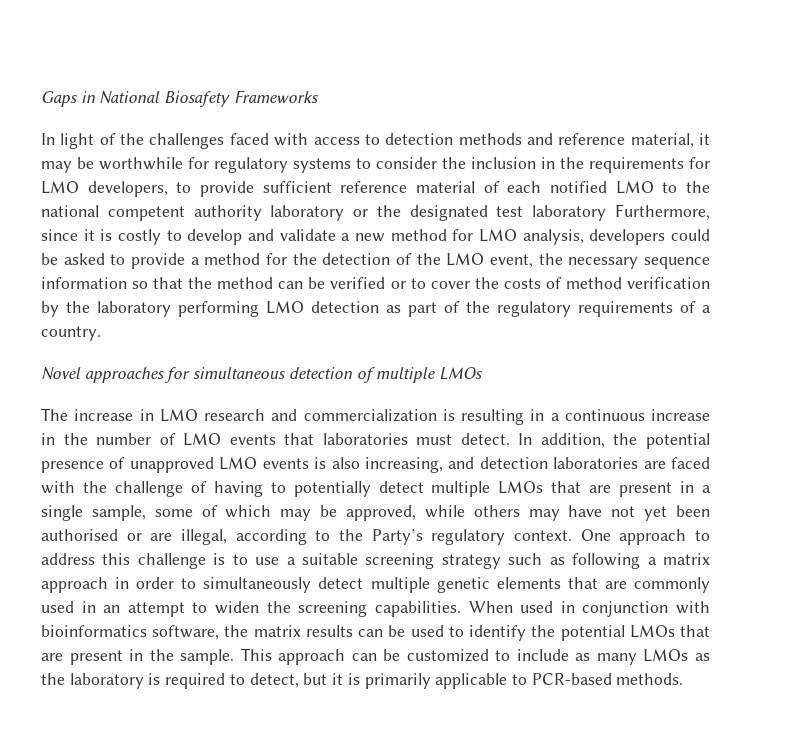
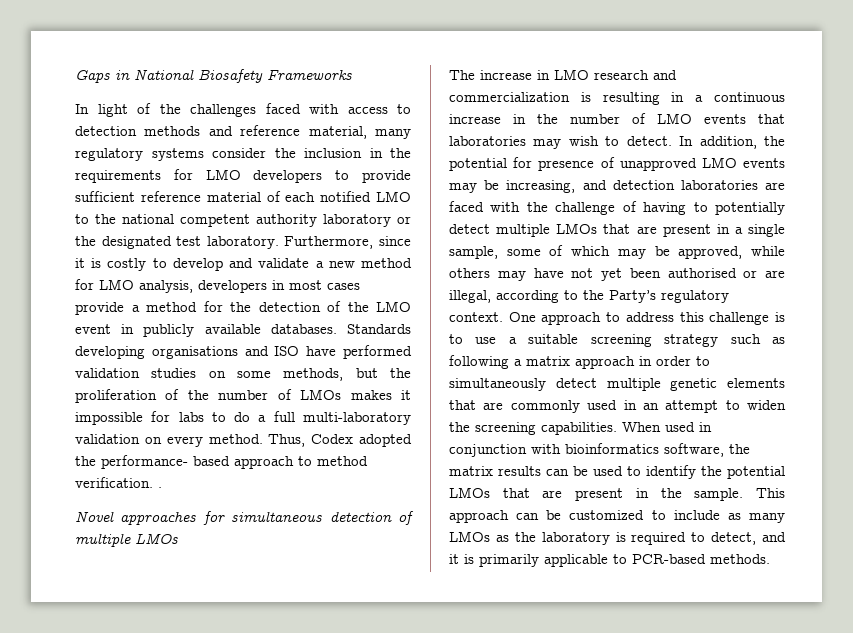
- In light of the challenges faced with access to detection methods and reference material, it may be worthwhile for regulatory systems to consider the inclusion in the requirements for LMO developers, to provide sufficient reference material of each notified LMO to the national competent authority laboratory or the designated test laboratory Furthermore, since it is costly to develop and validate a new method for LMO analysis, developers could be asked to provide a method for the detection of the LMO event, the necessary sequence information so that the method can be verified or to cover the costs of method verification by the laboratory performing LMO detection as part of the regulatory requirements of a country.
+ In light of the challenges faced with access to detection methods and reference material, many regulatory systems consider the inclusion in the requirements for LMO developers to provide sufficient reference material of each notified LMO to the national competent authority laboratory or the designated test laboratory. Furthermore, since it is costly to develop and validate a new method for LMO analysis, developers in most cases provide a method for the detection of the LMO event in publicly available databases. Standards developing organisations and ISO have performed validation studies on some methods, but the proliferation of the number of LMOs makes it impossible for labs to do a full multi-laboratory validation on every method. Thus, Codex adopted the performance- based approach to method verification. .
- The increase in LMO research and commercialization is resulting in a continuous increase in the number of LMO events that laboratories must detect.
+ The increase in LMO research and commercialization is resulting in a continuous increase in the number of LMO events that laboratories may wish to detect.
- In addition, the potential presence of unapproved LMO events is also increasing, and detection laboratories are faced with the challenge of having to potentially detect multiple LMOs that are present in a single sample, some of which may be approved, while others may have not yet been authorised or are illegal, according to the Party’s regulatory context.
+ In addition, the potential for presence of unapproved LMO events may be increasing, and detection laboratories are faced with the challenge of having to potentially detect multiple LMOs that are present in a single sample, some of which may be approved, while others may have not yet been authorised or are illegal, according to the Party’s regulatory context.
- This approach can be customized to include as many LMOs as the laboratory is required to detect, but it is primarily applicable to PCR-based methods.
+ This approach can be customized to include as many LMOs as the laboratory is required to detect, and it is primarily applicable to PCR-based methods.

